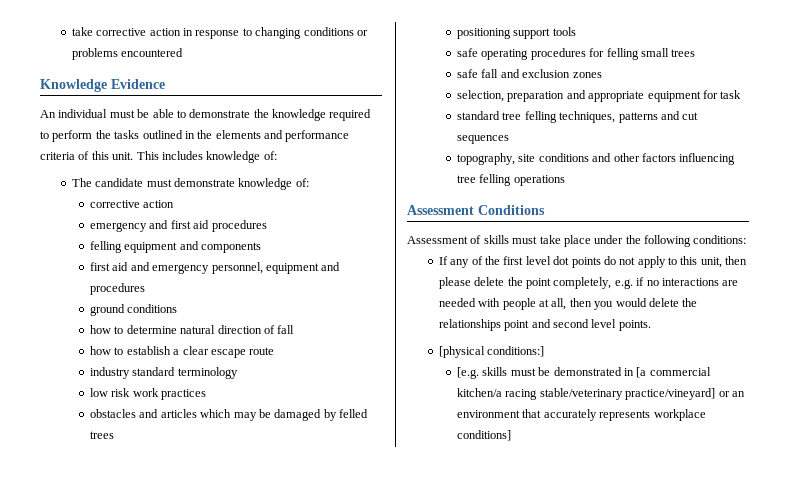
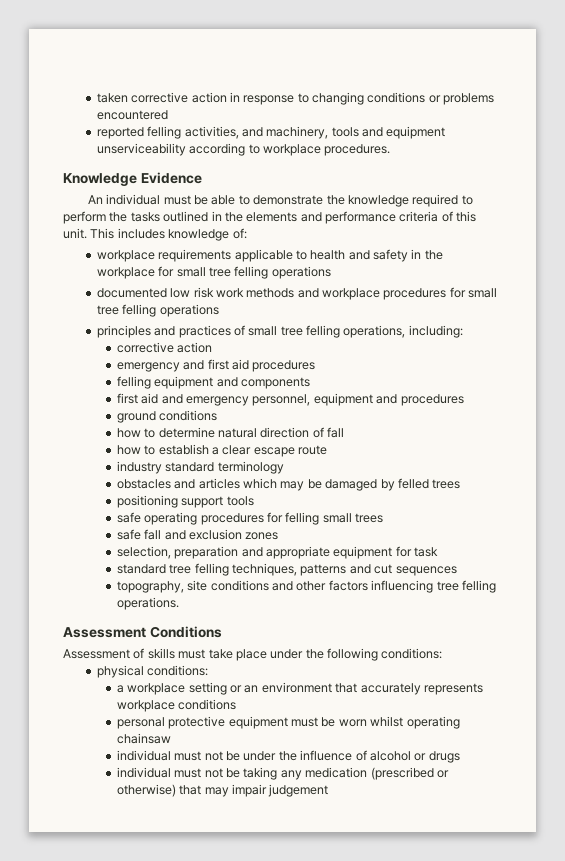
- take corrective action in response to changing conditions or problems encountered
+ taken corrective action in response to changing conditions or problems encountered
+ reported felling activities, and machinery, tools and equipment unserviceability according to workplace procedures.
- The candidate must demonstrate knowledge of:
+ workplace requirements applicable to health and safety in the workplace for small tree felling operations
+ documented low risk work methods and workplace procedures for small tree felling operations
+ principles and practices of small tree felling operations, including:
- low risk work practices
- topography, site conditions and other factors influencing tree felling operations
+ topography, site conditions and other factors influencing tree felling operations.
- If any of the first level dot points do not apply to this unit, then please delete the point completely, e.g. if no interactions are needed with people at all, then you would delete the relationships point and second level points.
- [physical conditions:]
- [e.g. skills must be demonstrated in [a commercial kitchen/a racing stable/veterinary practice/vineyard] or an environment that accurately represents workplace conditions]
+ physical conditions:
+ a workplace setting or an environment that accurately represents workplace conditions
+ personal protective equipment must be worn whilst operating chainsaw
+ individual must not be under the influence of alcohol or drugs
+ individual must not be taking any medication (prescribed or otherwise) that may impair judgement

